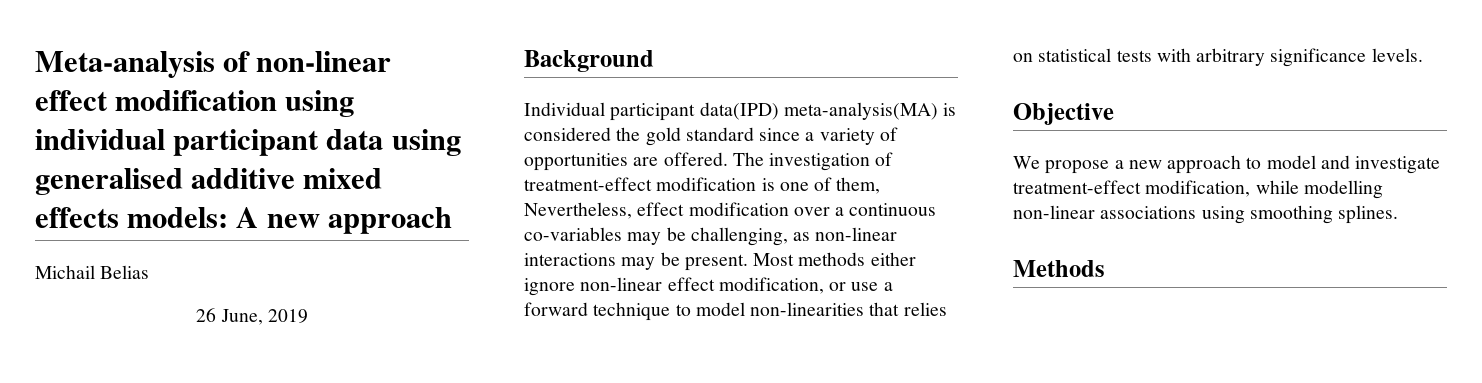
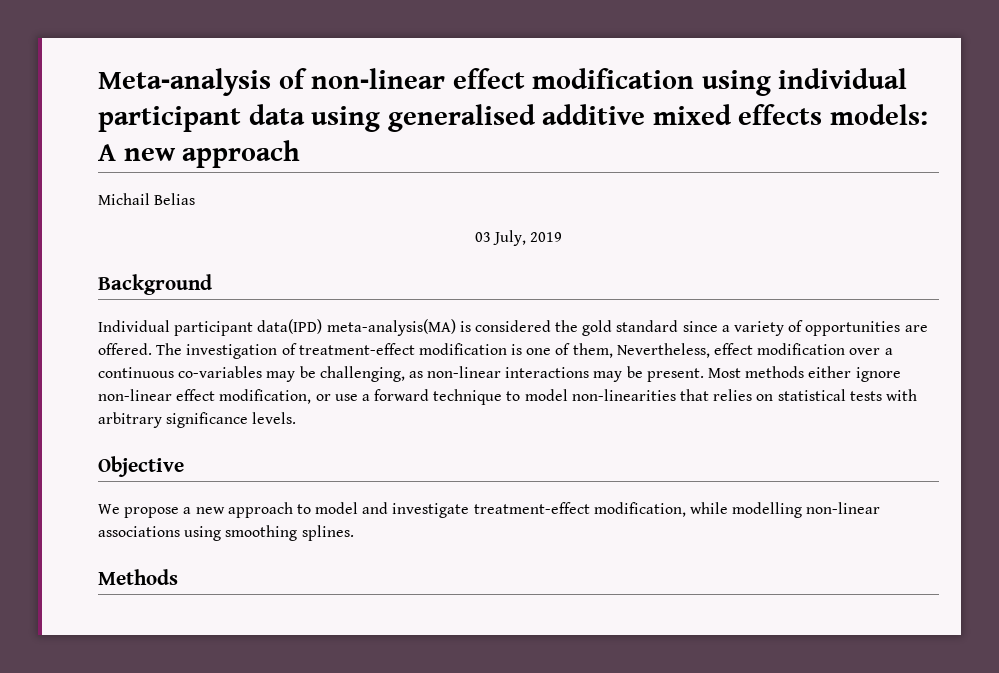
- 26 June, 2019
+ 03 July, 2019

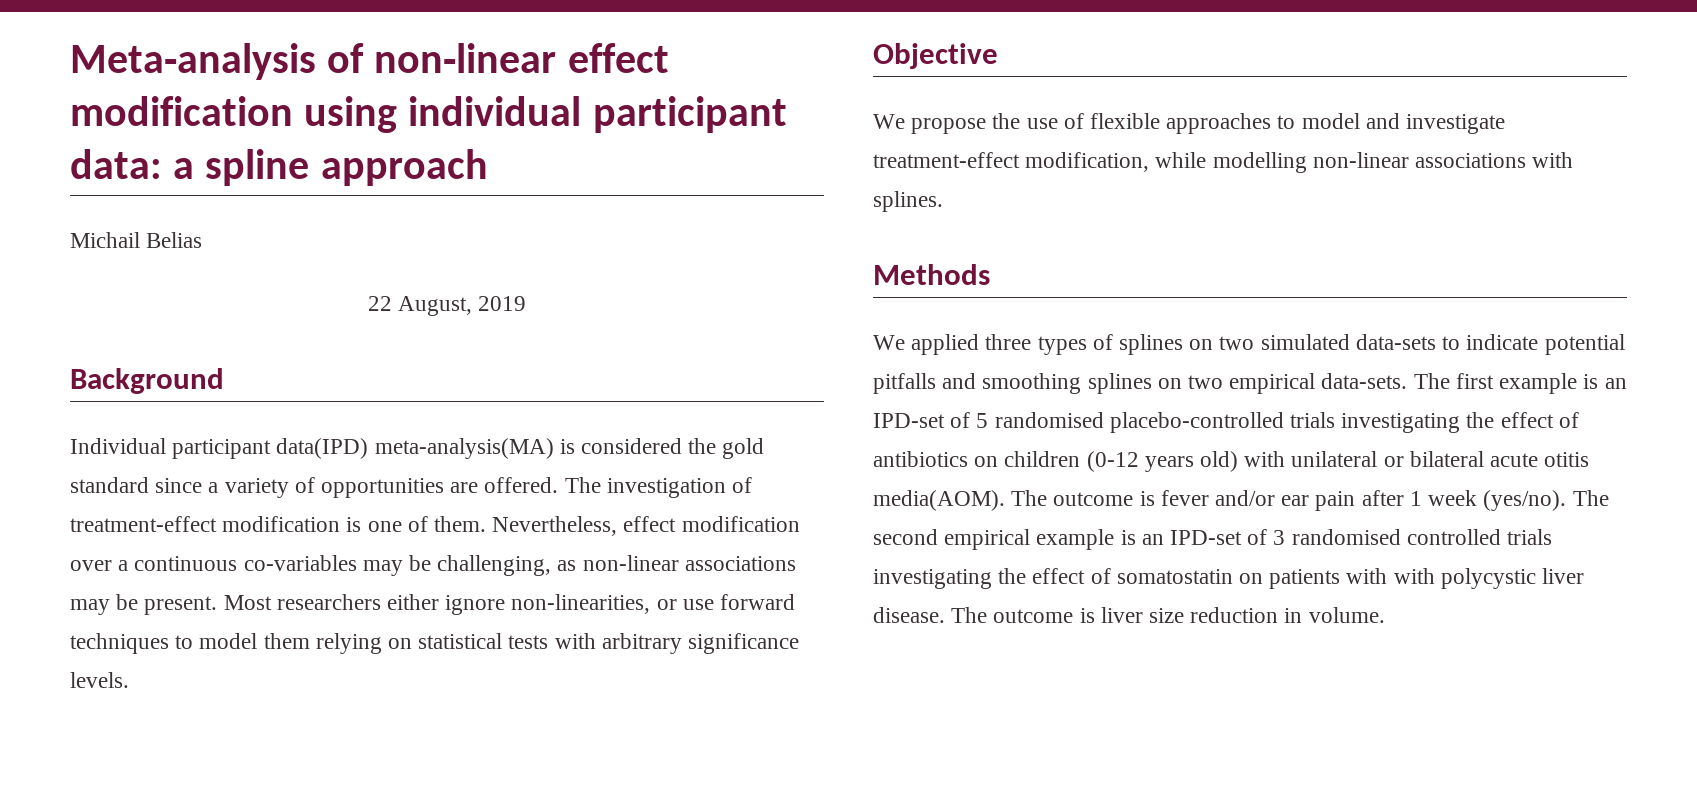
- Meta‐analysis of non‐linear effect modification using individual participant data using generalised additive mixed effects models: A new approach
+ Meta‐analysis of non‐linear effect modification using individual participant data: a spline approach
- 03 July, 2019
+ 22 August, 2019
- The investigation of treatment-effect modification is one of them, Nevertheless, effect modification over a continuous co-variables may be challenging, as non-linear interactions may be present.
+ The investigation of treatment-effect modification is one of them. Nevertheless, effect modification over a continuous co-variables may be challenging, as non-linear associations may be present.
- Most methods either ignore non-linear effect modification, or use a forward technique to model non-linearities that relies on statistical tests with arbitrary significance levels.
+ Most researchers either ignore non-linearities, or use forward techniques to model them relying on statistical tests with arbitrary significance levels.
- We propose a new approach to model and investigate treatment-effect modification, while modelling non-linear associations using smoothing splines.
+ We propose the use of flexible approaches to model and investigate treatment-effect modification, while modelling non-linear associations with splines.
+ We applied three types of splines on two simulated data-sets to indicate potential pitfalls and smoothing splines on two empirical data-sets. The first example is an IPD-set of 5 randomised placebo-controlled trials investigating the effect of antibiotics on children (0-12 years old) with unilateral or bilateral acute otitis media(AOM). The outcome is fever and/or ear pain after 1 week (yes/no). The second empirical example is an IPD-set of 3 randomised controlled trials investigating the effect of somatostatin on patients with with polycystic liver disease. The outcome is liver size reduction in volume.

